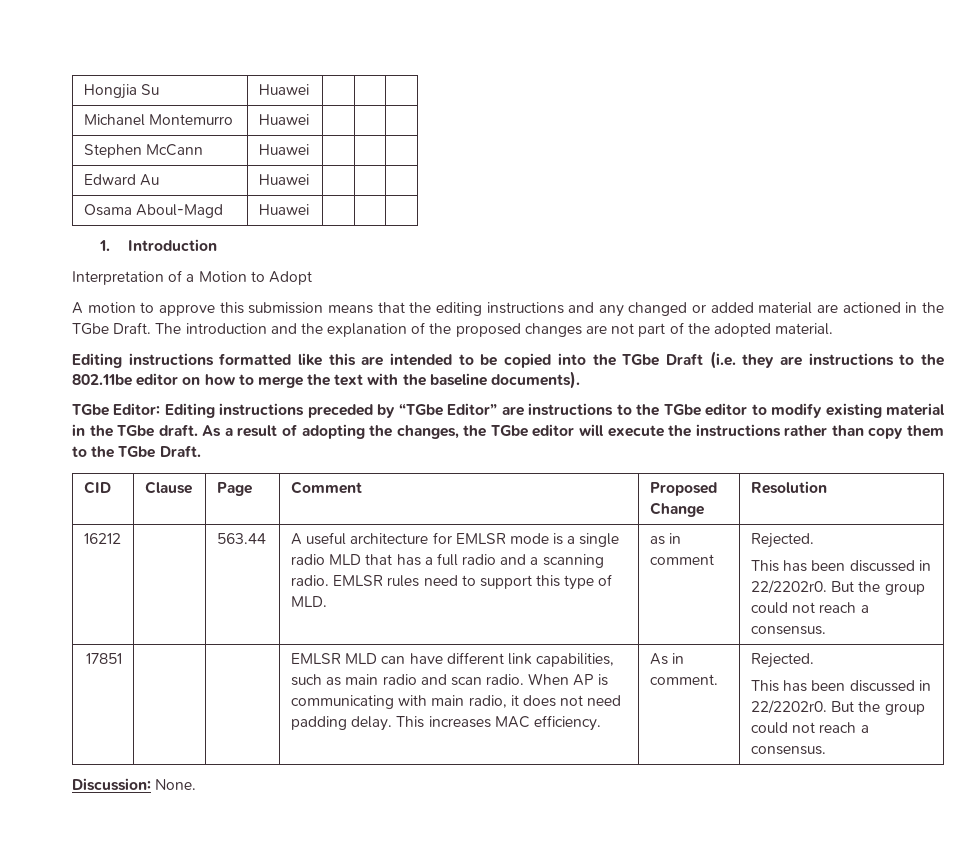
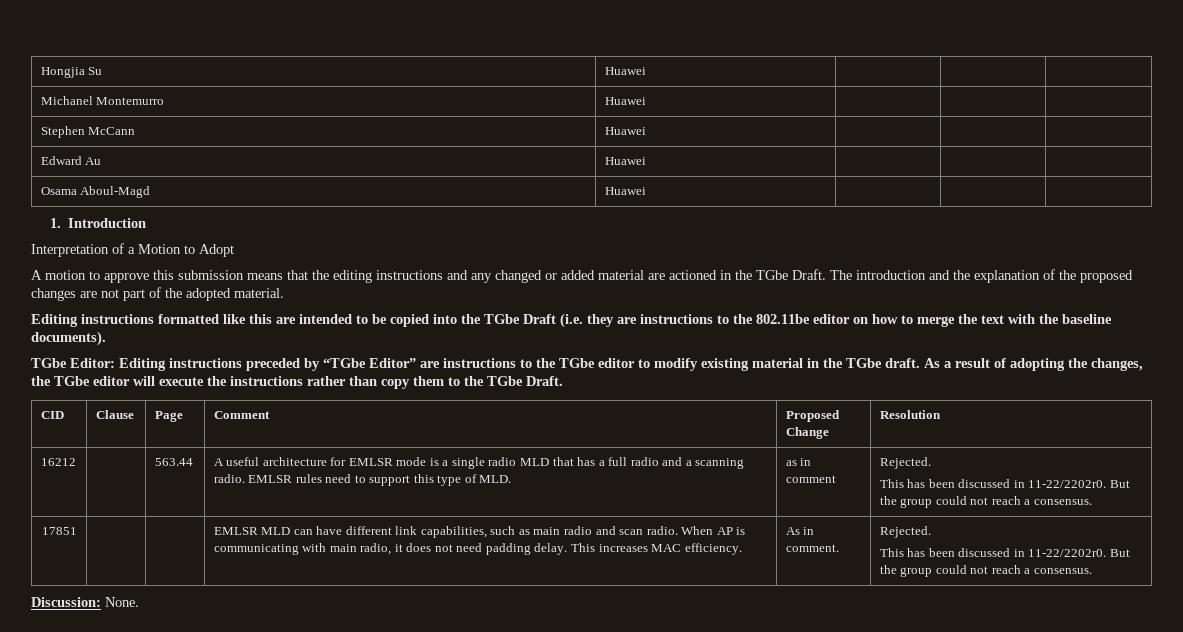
  as in comment | Rejected.
- This has been discussed in 22/2202r0.
+ This has been discussed in 11-22/2202r0.
  As in comment. | Rejected.
- This has been discussed in 22/2202r0.
+ This has been discussed in 11-22/2202r0.

